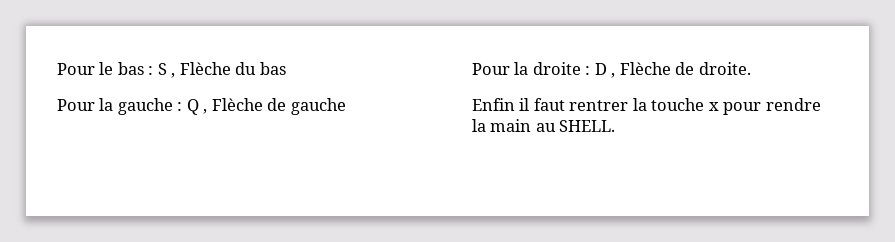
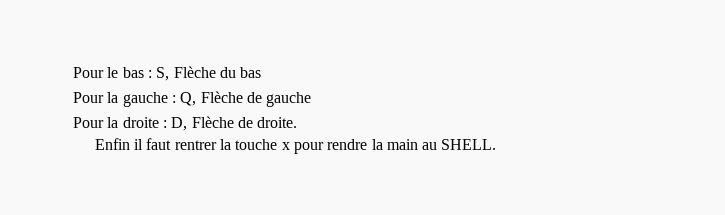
- Pour le bas : S , Flèche du bas
+ Pour le bas : S, Flèche du bas
- Pour la gauche : Q , Flèche de gauche
+ Pour la gauche : Q, Flèche de gauche
- Pour la droite : D , Flèche de droite.
+ Pour la droite : D, Flèche de droite.

